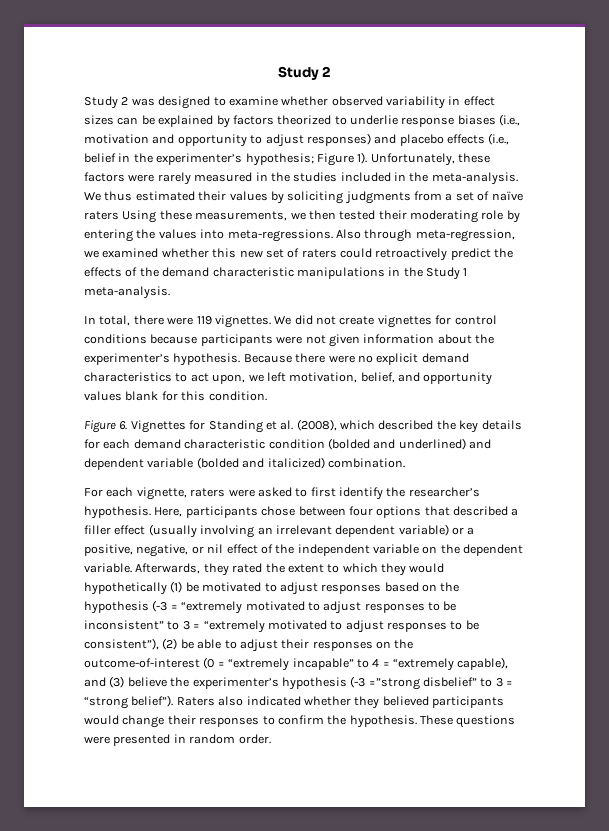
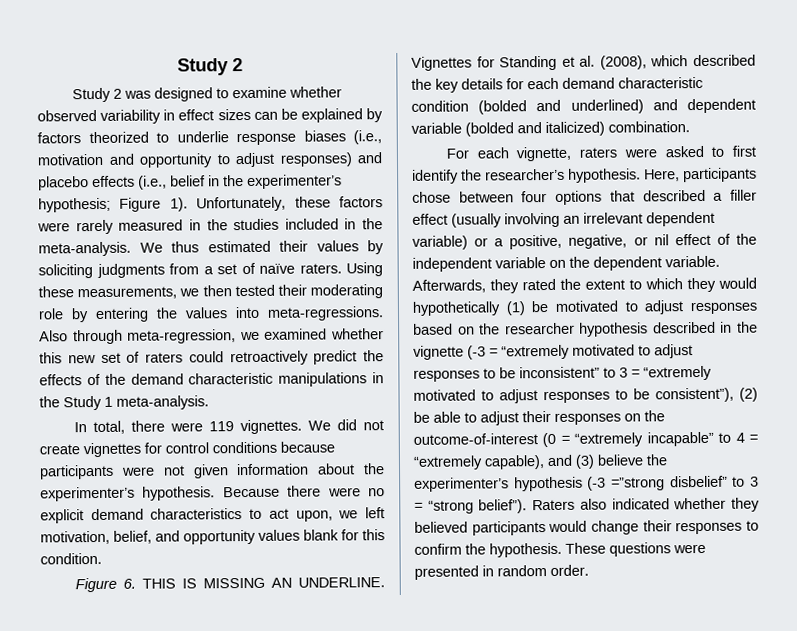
- We thus estimated their values by soliciting judgments from a set of naïve raters Using these measurements, we then tested their moderating role by entering the values into meta-regressions.
+ We thus estimated their values by soliciting judgments from a set of naïve raters. Using these measurements, we then tested their moderating role by entering the values into meta-regressions.
- Figure 6. Vignettes for Standing et al. (2008), which described the key details for each demand characteristic condition (bolded and underlined) and dependent variable (bolded and italicized) combination.
+ Figure 6. THIS IS MISSING AN UNDERLINE. Vignettes for Standing et al. (2008), which described the key details for each demand characteristic condition (bolded and underlined) and dependent variable (bolded and italicized) combination.
- Afterwards, they rated the extent to which they would hypothetically (1) be motivated to adjust responses based on the hypothesis (-3 = “extremely motivated to adjust responses to be inconsistent” to 3 = “extremely motivated to adjust responses to be consistent”), (2) be able to adjust their responses on the outcome-of-interest (0 = “extremely incapable” to 4 = “extremely capable), and (3) believe the experimenter’s hypothesis (-3 =”strong disbelief” to 3 = “strong belief”).
+ Afterwards, they rated the extent to which they would hypothetically (1) be motivated to adjust responses based on the researcher hypothesis described in the vignette (-3 = “extremely motivated to adjust responses to be inconsistent” to 3 = “extremely motivated to adjust responses to be consistent”), (2) be able to adjust their responses on the outcome-of-interest (0 = “extremely incapable” to 4 = “extremely capable), and (3) believe the experimenter’s hypothesis (-3 =”strong disbelief” to 3 = “strong belief”).

